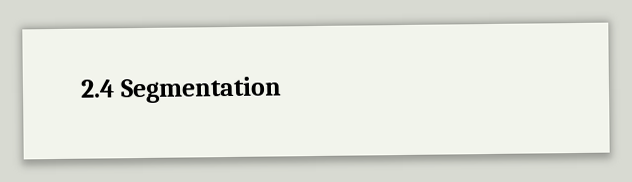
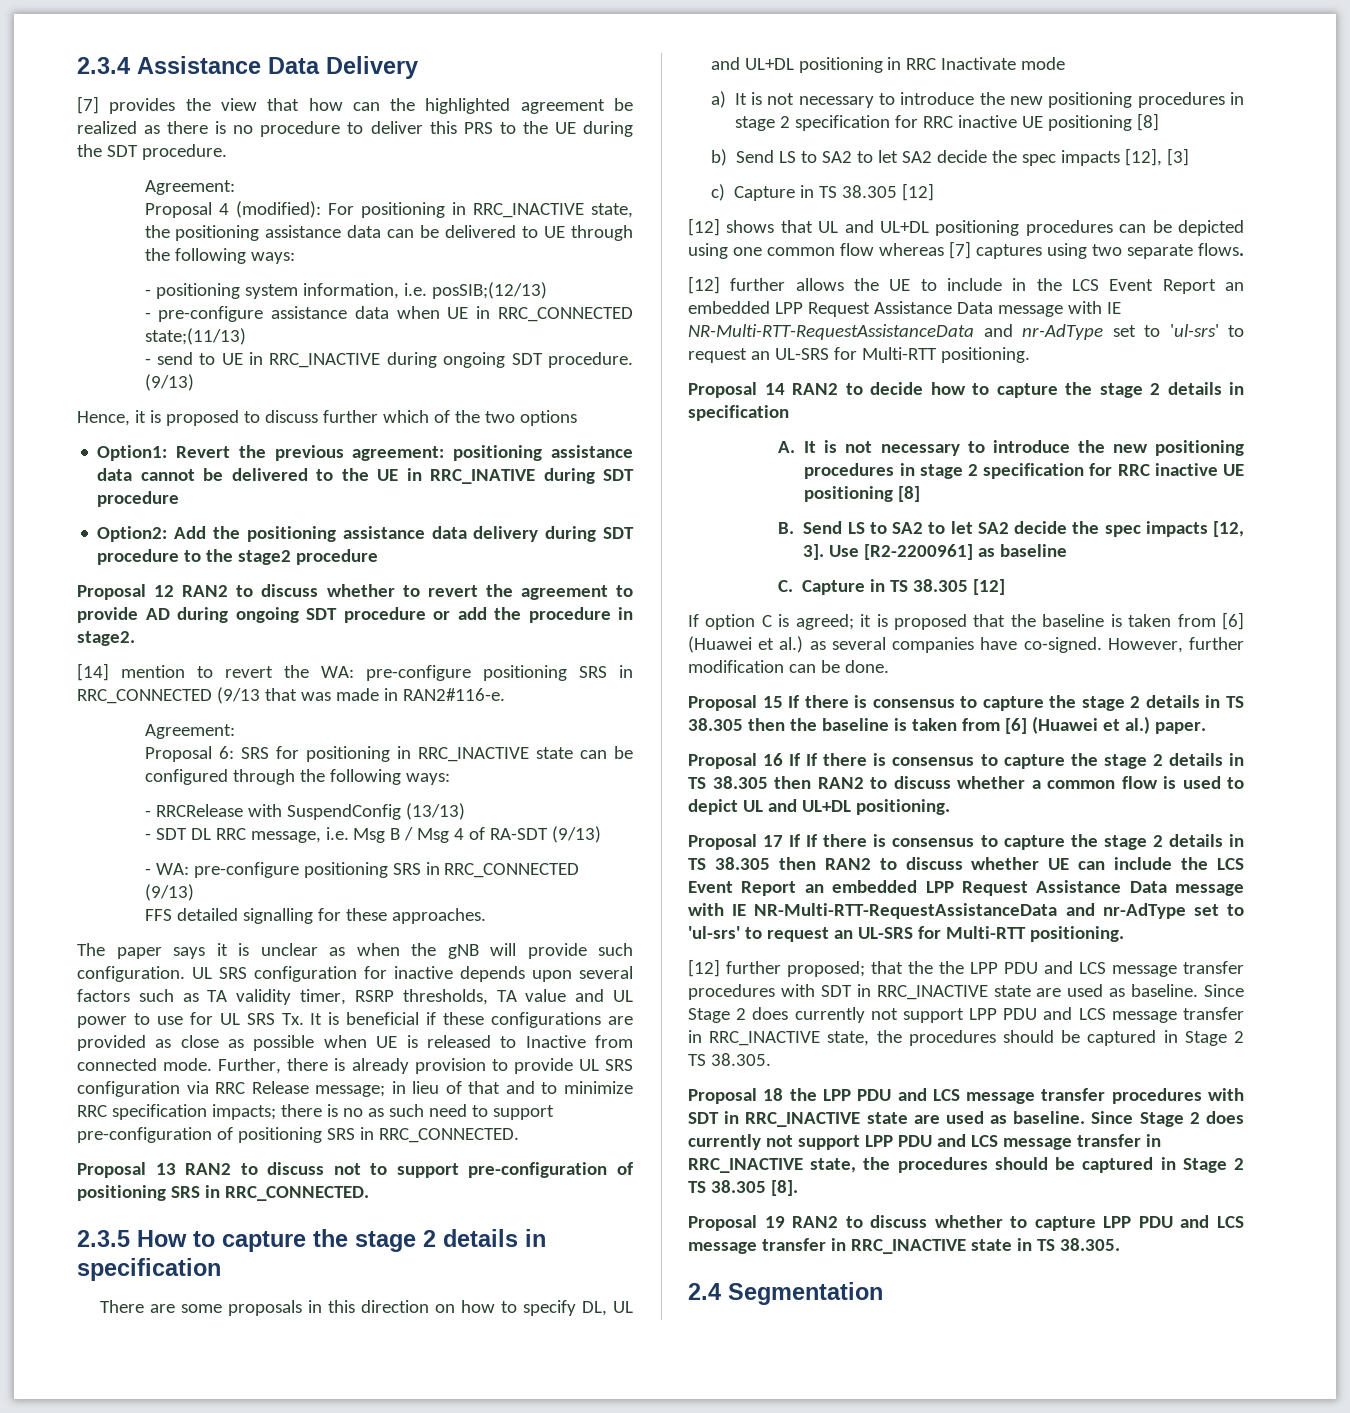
+ 2.3.4 Assistance Data Delivery
+ [7] provides the view that how can the highlighted agreement be realized as there is no procedure to deliver this PRS to the UE during the SDT procedure.
+ Agreement:
+ Proposal 4 (modified): For positioning in RRC_INACTIVE state, the positioning assistance data can be delivered to UE through the following ways:
+ - positioning system information, i.e. posSIB;(12/13)
+ - pre-configure assistance data when UE in RRC_CONNECTED state;(11/13)
+ - send to UE in RRC_INACTIVE during ongoing SDT procedure. (9/13)
+ Hence, it is proposed to discuss further which of the two options
+ Option1: Revert the previous agreement: positioning assistance data cannot be delivered to the UE in RRC_INATIVE during SDT procedure
+ Option2: Add the positioning assistance data delivery during SDT procedure to the stage2 procedure
+ Proposal 12 RAN2 to discuss whether to revert the agreement to provide AD during ongoing SDT procedure or add the procedure in stage2.
+ [14] mention to revert the WA: pre-configure positioning SRS in RRC_CONNECTED (9/13 that was made in RAN2#116-e.
+ Agreement:
+ Proposal 6: SRS for positioning in RRC_INACTIVE state can be configured through the following ways:
+ - RRCRelease with SuspendConfig (13/13)
+ - SDT DL RRC message, i.e. Msg B / Msg 4 of RA-SDT (9/13)
+ - WA: pre-configure positioning SRS in RRC_CONNECTED (9/13)
+ FFS detailed signalling for these approaches.
+ The paper says it is unclear as when the gNB will provide such configuration. UL SRS configuration for inactive depends upon several factors such as TA validity timer, RSRP thresholds, TA value and UL power to use for UL SRS Tx. It is beneficial if these configurations are provided as close as possible when UE is released to Inactive from connected mode. Further, there is already provision to provide UL SRS configuration via RRC Release message; in lieu of that and to minimize RRC specification impacts; there is no as such need to support pre-configuration of positioning SRS in RRC_CONNECTED.
+ Proposal 13 RAN2 to discuss not to support pre-configuration of positioning SRS in RRC_CONNECTED.
+ 2.3.5 How to capture the stage 2 details in specification
+ There are some proposals in this direction on how to specify DL, UL and UL+DL positioning in RRC Inactivate mode
+ a) It is not necessary to introduce the new positioning procedures in stage 2 specification for RRC inactive UE positioning [8]
+ b) Send LS to SA2 to let SA2 decide the spec impacts [12], [3]
+ c) Capture in TS 38.305 [12]
+ [12] shows that UL and UL+DL positioning procedures can be depicted using one common flow whereas [7] captures using two separate flows.
+ [12] further allows the UE to include in the LCS Event Report an embedded LPP Request Assistance Data message with IE NR-Multi-RTT-RequestAssistanceData and nr-AdType set to 'ul-srs' to request an UL-SRS for Multi-RTT positioning.
+ Proposal 14 RAN2 to decide how to capture the stage 2 details in specification
+ A. It is not necessary to introduce the new positioning procedures in stage 2 specification for RRC inactive UE positioning [8]
+ B. Send LS to SA2 to let SA2 decide the spec impacts [12, 3]. Use [R2-2200961] as baseline
+ C. Capture in TS 38.305 [12]
+ If option C is agreed; it is proposed that the baseline is taken from [6] (Huawei et al.) as several companies have co-signed. However, further modification can be done.
+ Proposal 15 If there is consensus to capture the stage 2 details in TS 38.305 then the baseline is taken from [6] (Huawei et al.) paper.
+ Proposal 16 If If there is consensus to capture the stage 2 details in TS 38.305 then RAN2 to discuss whether a common flow is used to depict UL and UL+DL positioning.
+ Proposal 17 If If there is consensus to capture the stage 2 details in TS 38.305 then RAN2 to discuss whether UE can include the LCS Event Report an embedded LPP Request Assistance Data message with IE NR-Multi-RTT-RequestAssistanceData and nr-AdType set to 'ul-srs' to request an UL-SRS for Multi-RTT positioning.
+ [12] further proposed; that the the LPP PDU and LCS message transfer procedures with SDT in RRC_INACTIVE state are used as baseline. Since Stage 2 does currently not support LPP PDU and LCS message transfer in RRC_INACTIVE state, the procedures should be captured in Stage 2 TS 38.305.
+ Proposal 18 the LPP PDU and LCS message transfer procedures with SDT in RRC_INACTIVE state are used as baseline. Since Stage 2 does currently not support LPP PDU and LCS message transfer in RRC_INACTIVE state, the procedures should be captured in Stage 2 TS 38.305 [8].
+ Proposal 19 RAN2 to discuss whether to capture LPP PDU and LCS message transfer in RRC_INACTIVE state in TS 38.305.

